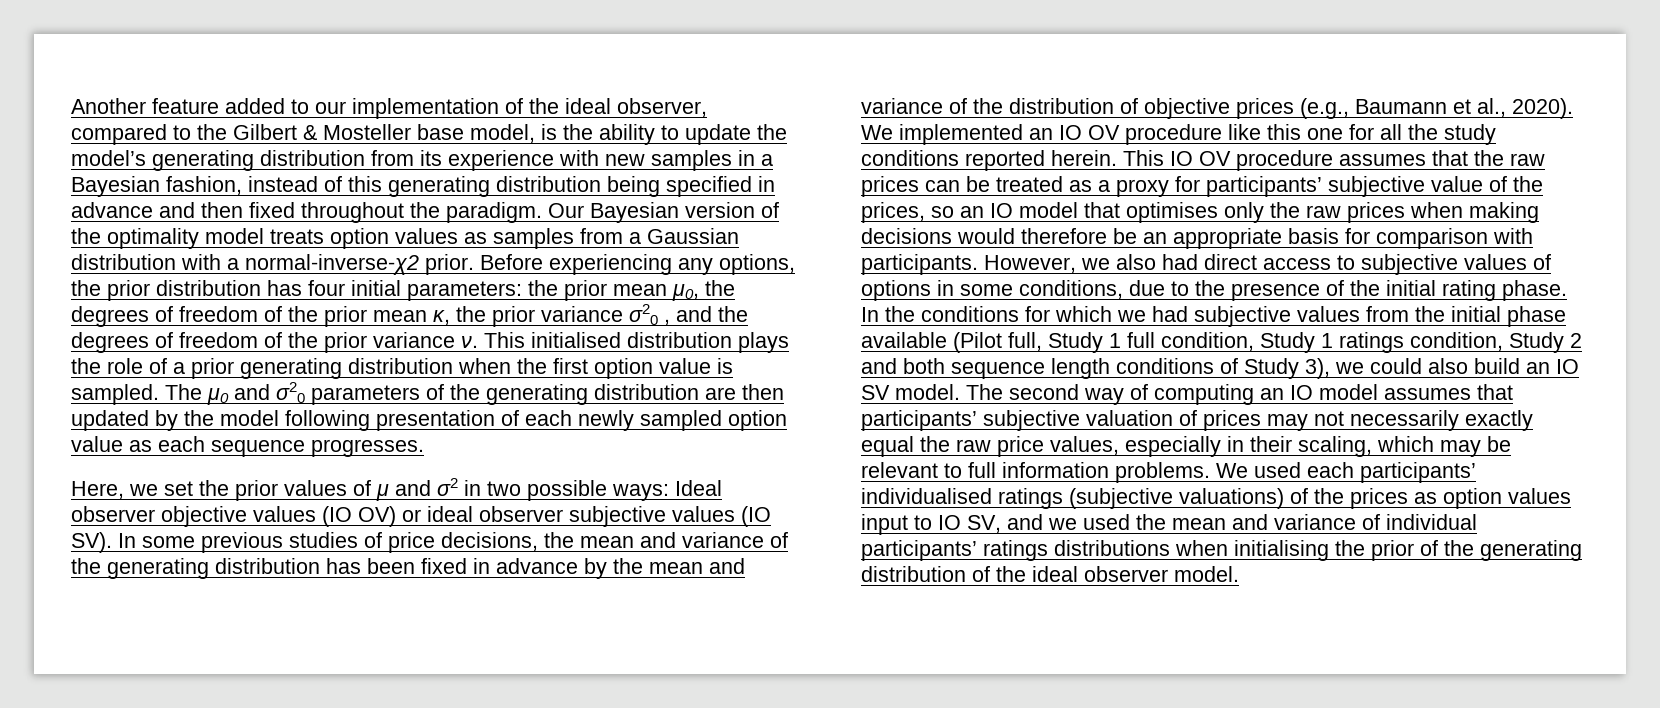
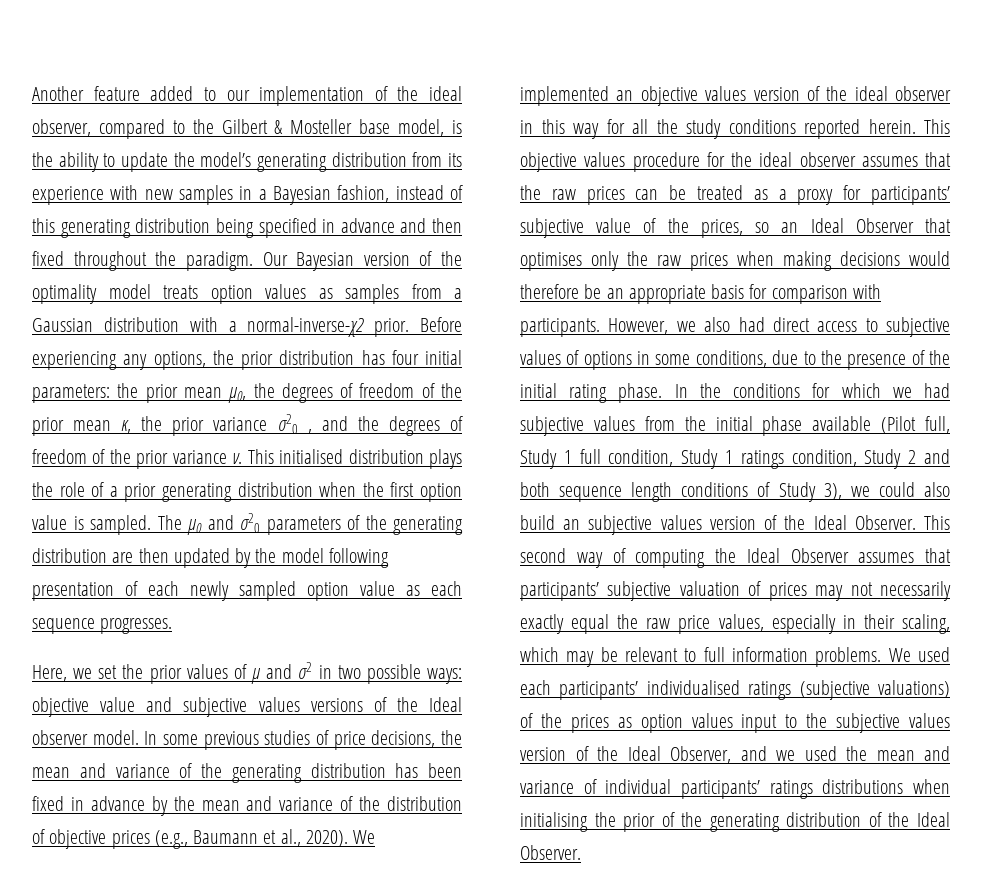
- Here, we set the prior values of μ and σ2 in two possible ways: Ideal observer objective values (IO OV) or ideal observer subjective values (IO SV). In some previous studies of price decisions, the mean and variance of the generating distribution has been fixed in advance by the mean and variance of the distribution of objective prices (e.g., Baumann et al., 2020).
+ Here, we set the prior values of μ and σ2 in two possible ways: objective value and subjective values versions of the Ideal observer model. In some previous studies of price decisions, the mean and variance of the generating distribution has been fixed in advance by the mean and variance of the distribution of objective prices (e.g., Baumann et al., 2020).
- We implemented an IO OV procedure like this one for all the study conditions reported herein.
+ We implemented an objective values version of the ideal observer in this way for all the study conditions reported herein.
- This IO OV procedure assumes that the raw prices can be treated as a proxy for participants’ subjective value of the prices, so an IO model that optimises only the raw prices when making decisions would therefore be an appropriate basis for comparison with participants.
+ This objective values procedure for the ideal observer assumes that the raw prices can be treated as a proxy for participants’ subjective value of the prices, so an Ideal Observer that optimises only the raw prices when making decisions would therefore be an appropriate basis for comparison with participants.
- In the conditions for which we had subjective values from the initial phase available (Pilot full, Study 1 full condition, Study 1 ratings condition, Study 2 and both sequence length conditions of Study 3), we could also build an IO SV model. The second way of computing an IO model assumes that participants’ subjective valuation of prices may not necessarily exactly equal the raw price values, especially in their scaling, which may be relevant to full information problems.
+ In the conditions for which we had subjective values from the initial phase available (Pilot full, Study 1 full condition, Study 1 ratings condition, Study 2 and both sequence length conditions of Study 3), we could also build an subjective values version of the Ideal Observer. This second way of computing the Ideal Observer assumes that participants’ subjective valuation of prices may not necessarily exactly equal the raw price values, especially in their scaling, which may be relevant to full information problems.
- We used each participants’ individualised ratings (subjective valuations) of the prices as option values input to IO SV, and we used the mean and variance of individual participants’ ratings distributions when initialising the prior of the generating distribution of the ideal observer model.
+ We used each participants’ individualised ratings (subjective valuations) of the prices as option values input to the subjective values version of the Ideal Observer, and we used the mean and variance of individual participants’ ratings distributions when initialising the prior of the generating distribution of the Ideal Observer.

